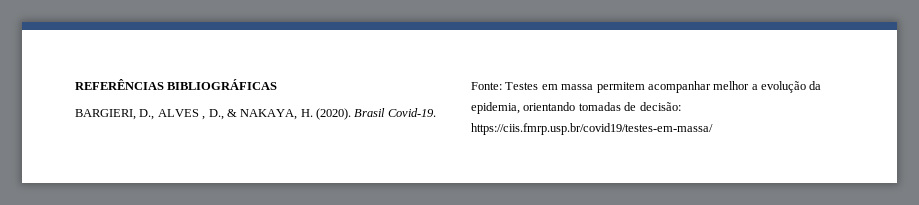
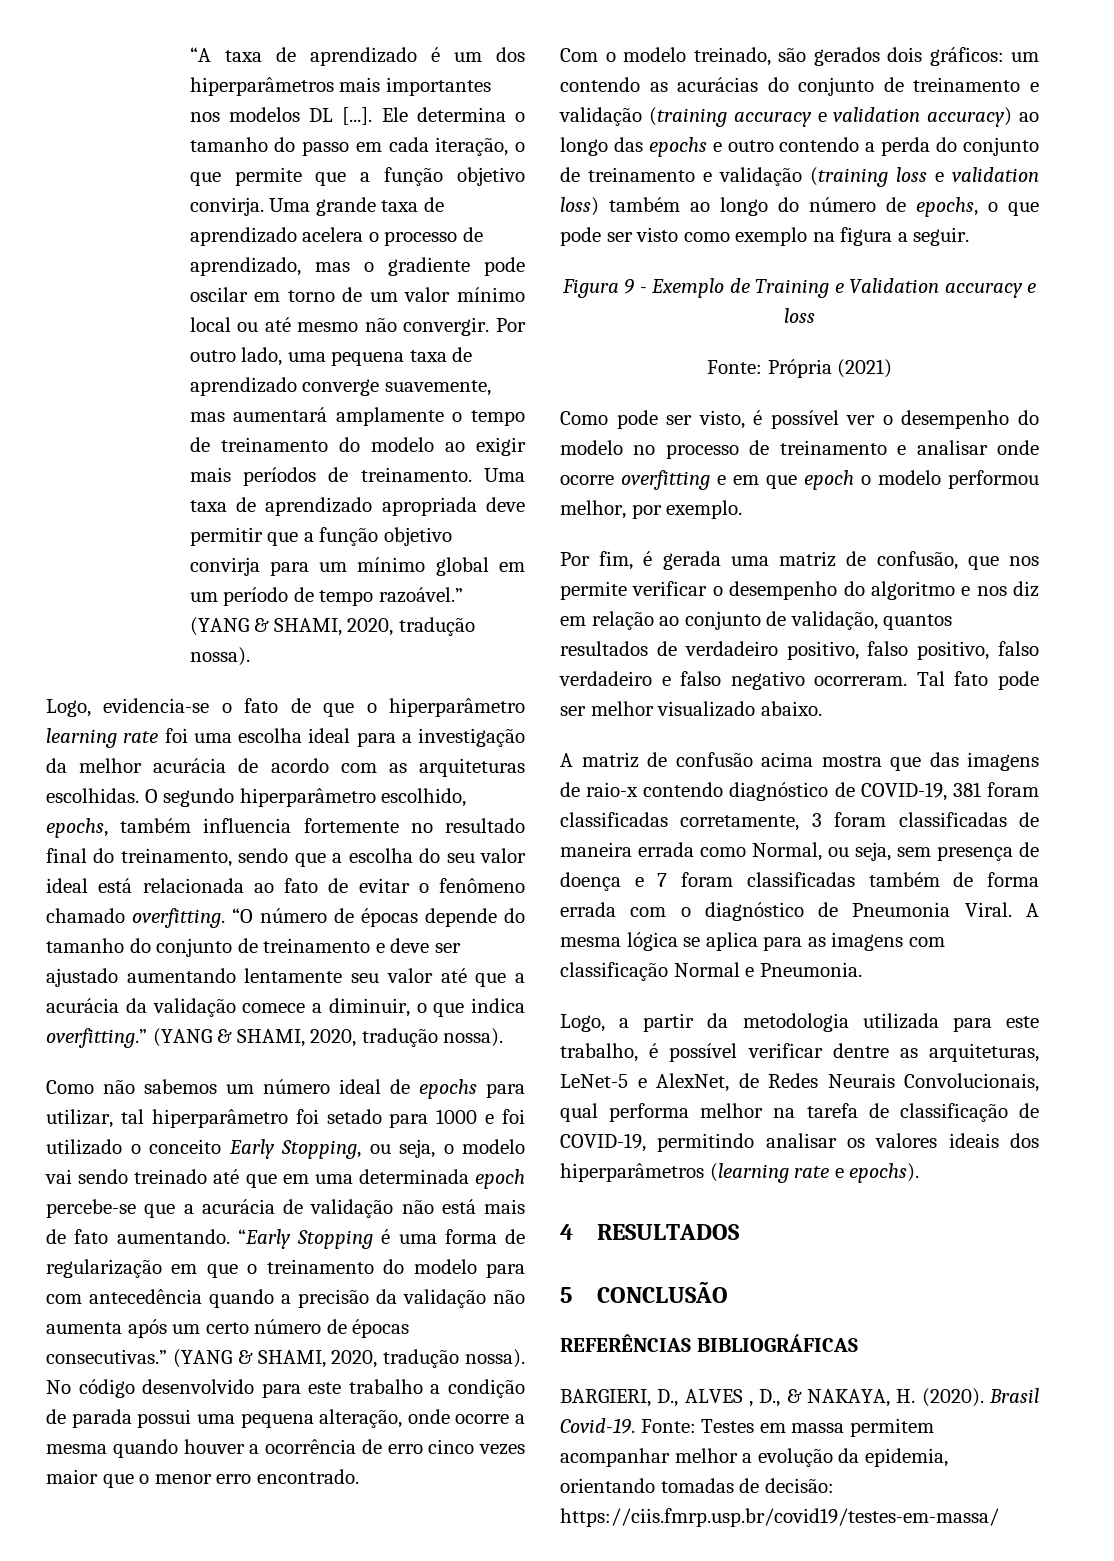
+ “A taxa de aprendizado é um dos hiperparâmetros mais importantes nos modelos DL [...]. Ele determina o tamanho do passo em cada iteração, o que permite que a função objetivo convirja. Uma grande taxa de aprendizado acelera o processo de aprendizado, mas o gradiente pode oscilar em torno de um valor mínimo local ou até mesmo não convergir. Por outro lado, uma pequena taxa de aprendizado converge suavemente, mas aumentará amplamente o tempo de treinamento do modelo ao exigir mais períodos de treinamento. Uma taxa de aprendizado apropriada deve permitir que a função objetivo convirja para um mínimo global em um período de tempo razoável.” (YANG & SHAMI, 2020, tradução nossa).
+ Logo, evidencia-se o fato de que o hiperparâmetro learning rate foi uma escolha ideal para a investigação da melhor acurácia de acordo com as arquiteturas escolhidas. O segundo hiperparâmetro escolhido, epochs, também influencia fortemente no resultado final do treinamento, sendo que a escolha do seu valor ideal está relacionada ao fato de evitar o fenômeno chamado overfitting. “O número de épocas depende do tamanho do conjunto de treinamento e deve ser ajustado aumentando lentamente seu valor até que a acurácia da validação comece a diminuir, o que indica overfitting.” (YANG & SHAMI, 2020, tradução nossa).
+ Como não sabemos um número ideal de epochs para utilizar, tal hiperparâmetro foi setado para 1000 e foi utilizado o conceito Early Stopping, ou seja, o modelo vai sendo treinado até que em uma determinada epoch percebe-se que a acurácia de validação não está mais de fato aumentando. “Early Stopping é uma forma de regularização em que o treinamento do modelo para com antecedência quando a precisão da validação não aumenta após um certo número de épocas consecutivas.” (YANG & SHAMI, 2020, tradução nossa). No código desenvolvido para este trabalho a condição de parada possui uma pequena alteração, onde ocorre a mesma quando houver a ocorrência de erro cinco vezes maior que o menor erro encontrado.
+ Com o modelo treinado, são gerados dois gráficos: um contendo as acurácias do conjunto de treinamento e validação (training accuracy e validation accuracy) ao longo das epochs e outro contendo a perda do conjunto de treinamento e validação (training loss e validation loss) também ao longo do número de epochs, o que pode ser visto como exemplo na figura a seguir.
+ Figura 9 - Exemplo de Training e Validation accuracy e loss
+ Fonte: Própria (2021)
+ Como pode ser visto, é possível ver o desempenho do modelo no processo de treinamento e analisar onde ocorre overfitting e em que epoch o modelo performou melhor, por exemplo.
+ Por fim, é gerada uma matriz de confusão, que nos permite verificar o desempenho do algoritmo e nos diz em relação ao conjunto de validação, quantos resultados de verdadeiro positivo, falso positivo, falso verdadeiro e falso negativo ocorreram. Tal fato pode ser melhor visualizado abaixo.
+ A matriz de confusão acima mostra que das imagens de raio-x contendo diagnóstico de COVID-19, 381 foram classificadas corretamente, 3 foram classificadas de maneira errada como Normal, ou seja, sem presença de doença e 7 foram classificadas também de forma errada com o diagnóstico de Pneumonia Viral. A mesma lógica se aplica para as imagens com classificação Normal e Pneumonia.
+ Logo, a partir da metodologia utilizada para este trabalho, é possível verificar dentre as arquiteturas, LeNet-5 e AlexNet, de Redes Neurais Convolucionais, qual performa melhor na tarefa de classificação de COVID-19, permitindo analisar os valores ideais dos hiperparâmetros (learning rate e epochs).
+ 4 RESULTADOS
+ 5 CONCLUSÃO

